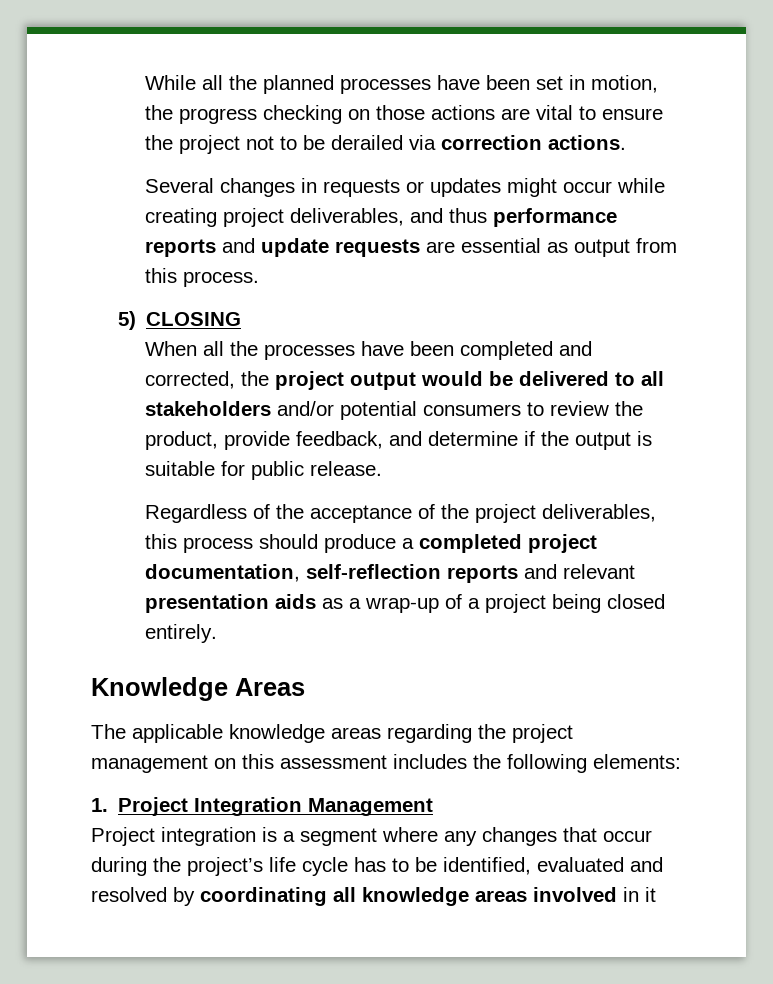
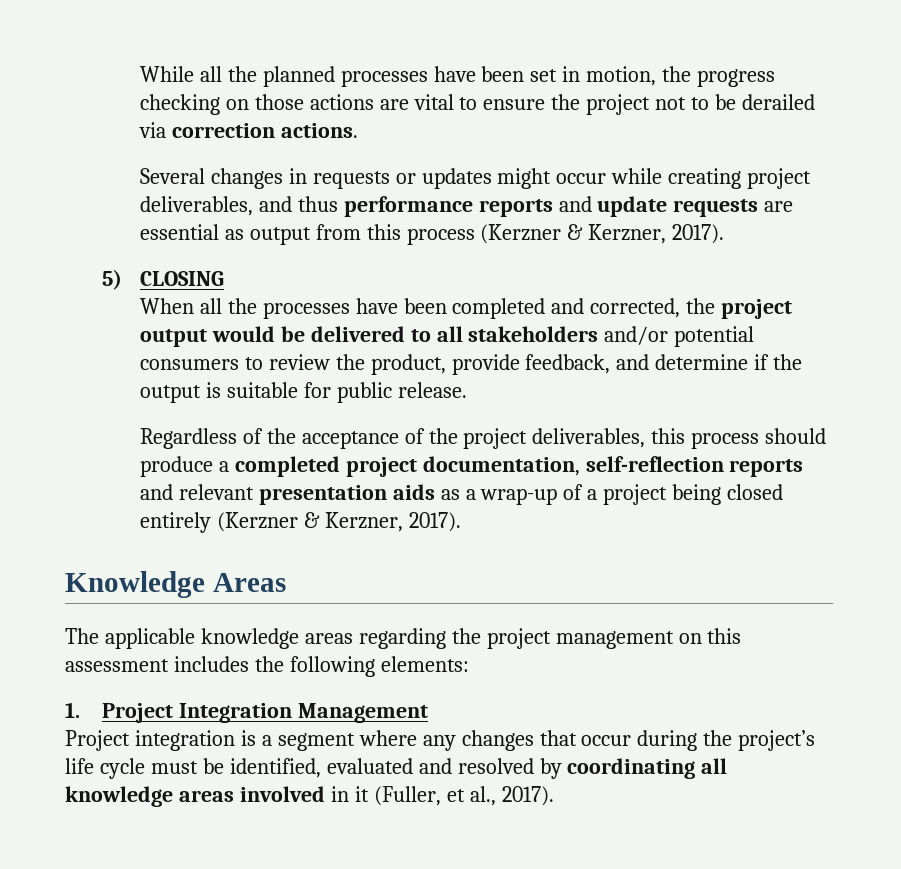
- Several changes in requests or updates might occur while creating project deliverables, and thus performance reports and update requests are essential as output from this process.
+ Several changes in requests or updates might occur while creating project deliverables, and thus performance reports and update requests are essential as output from this process (Kerzner & Kerzner, 2017).
- Regardless of the acceptance of the project deliverables, this process should produce a completed project documentation, self-reflection reports and relevant presentation aids as a wrap-up of a project being closed entirely.
+ Regardless of the acceptance of the project deliverables, this process should produce a completed project documentation, self-reflection reports and relevant presentation aids as a wrap-up of a project being closed entirely (Kerzner & Kerzner, 2017).
- Project integration is a segment where any changes that occur during the project’s life cycle has to be identified, evaluated and resolved by coordinating all knowledge areas involved in it
+ Project integration is a segment where any changes that occur during the project’s life cycle must be identified, evaluated and resolved by coordinating all knowledge areas involved in it (Fuller, et al., 2017).

